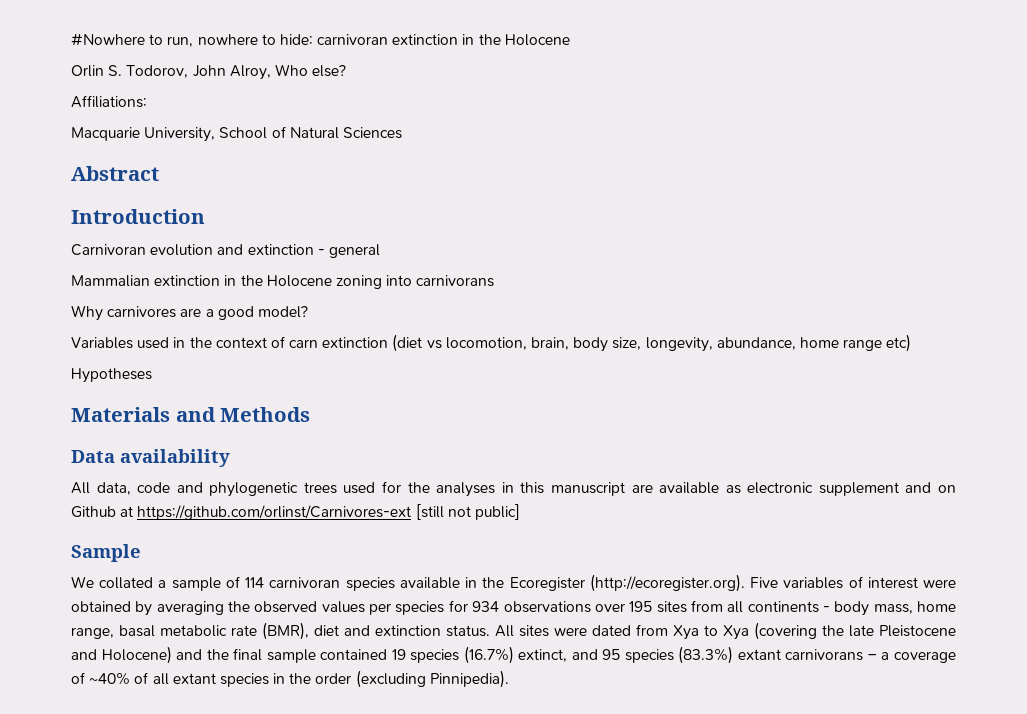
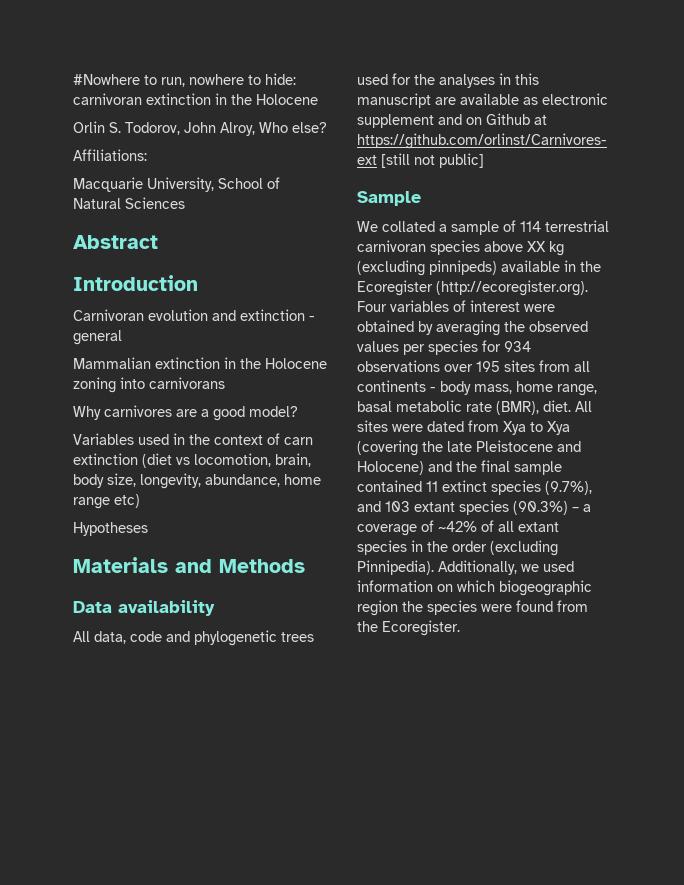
- We collated a sample of 114 carnivoran species available in the Ecoregister (http://ecoregister.org). Five variables of interest were obtained by averaging the observed values per species for 934 observations over 195 sites from all continents - body mass, home range, basal metabolic rate (BMR), diet and extinction status.
+ We collated a sample of 114 terrestrial carnivoran species above XX kg (excluding pinnipeds) available in the Ecoregister (http://ecoregister.org). Four variables of interest were obtained by averaging the observed values per species for 934 observations over 195 sites from all continents - body mass, home range, basal metabolic rate (BMR), diet.
- All sites were dated from Xya to Xya (covering the late Pleistocene and Holocene) and the final sample contained 19 species (16.7%) extinct, and 95 species (83.3%) extant carnivorans – a coverage of ~40% of all extant species in the order (excluding Pinnipedia).
+ All sites were dated from Xya to Xya (covering the late Pleistocene and Holocene) and the final sample contained 11 extinct species (9.7%), and 103 extant species (90.3%) – a coverage of ~42% of all extant species in the order (excluding Pinnipedia).
+ Additionally, we used information on which biogeographic region the species were found from the Ecoregister.

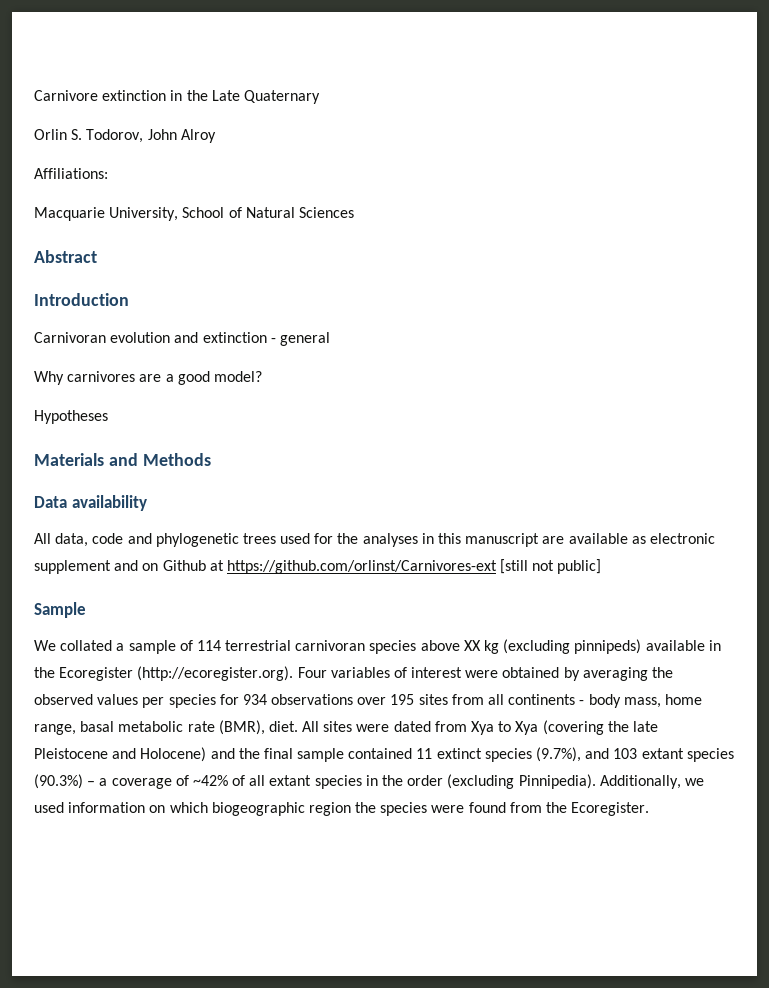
- #Nowhere to run, nowhere to hide: carnivoran extinction in the Holocene
+ Carnivore extinction in the Late Quaternary
- Orlin S. Todorov, John Alroy, Who else?
+ Orlin S. Todorov, John Alroy
- Mammalian extinction in the Holocene zoning into carnivorans
- Variables used in the context of carn extinction (diet vs locomotion, brain, body size, longevity, abundance, home range etc)

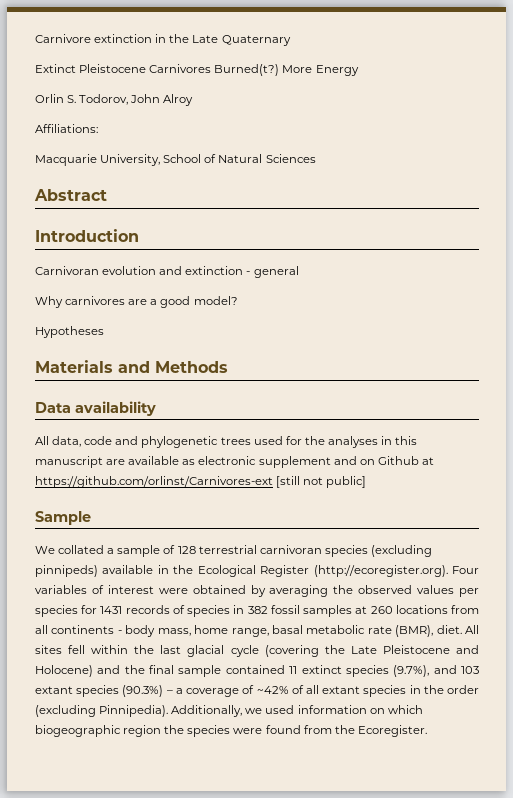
+ Extinct Pleistocene Carnivores Burned(t?) More Energy
- We collated a sample of 114 terrestrial carnivoran species above XX kg (excluding pinnipeds) available in the Ecoregister (http://ecoregister.org). Four variables of interest were obtained by averaging the observed values per species for 934 observations over 195 sites from all continents - body mass, home range, basal metabolic rate (BMR), diet.
+ We collated a sample of 128 terrestrial carnivoran species (excluding pinnipeds) available in the Ecological Register (http://ecoregister.org). Four variables of interest were obtained by averaging the observed values per species for 1431 records of species in 382 fossil samples at 260 locations from all continents - body mass, home range, basal metabolic rate (BMR), diet.
- All sites were dated from Xya to Xya (covering the late Pleistocene and Holocene) and the final sample contained 11 extinct species (9.7%), and 103 extant species (90.3%) – a coverage of ~42% of all extant species in the order (excluding Pinnipedia).
+ All sites fell within the last glacial cycle (covering the Late Pleistocene and Holocene) and the final sample contained 11 extinct species (9.7%), and 103 extant species (90.3%) – a coverage of ~42% of all extant species in the order (excluding Pinnipedia).

